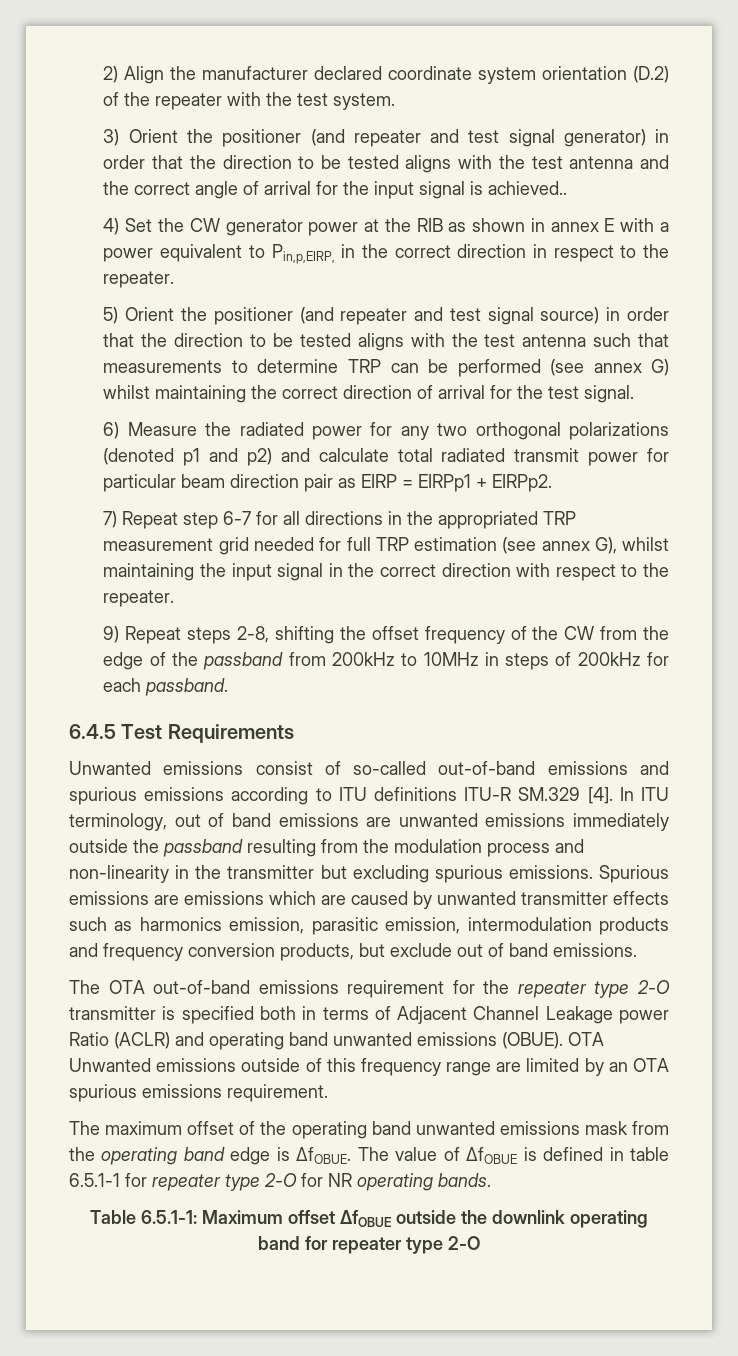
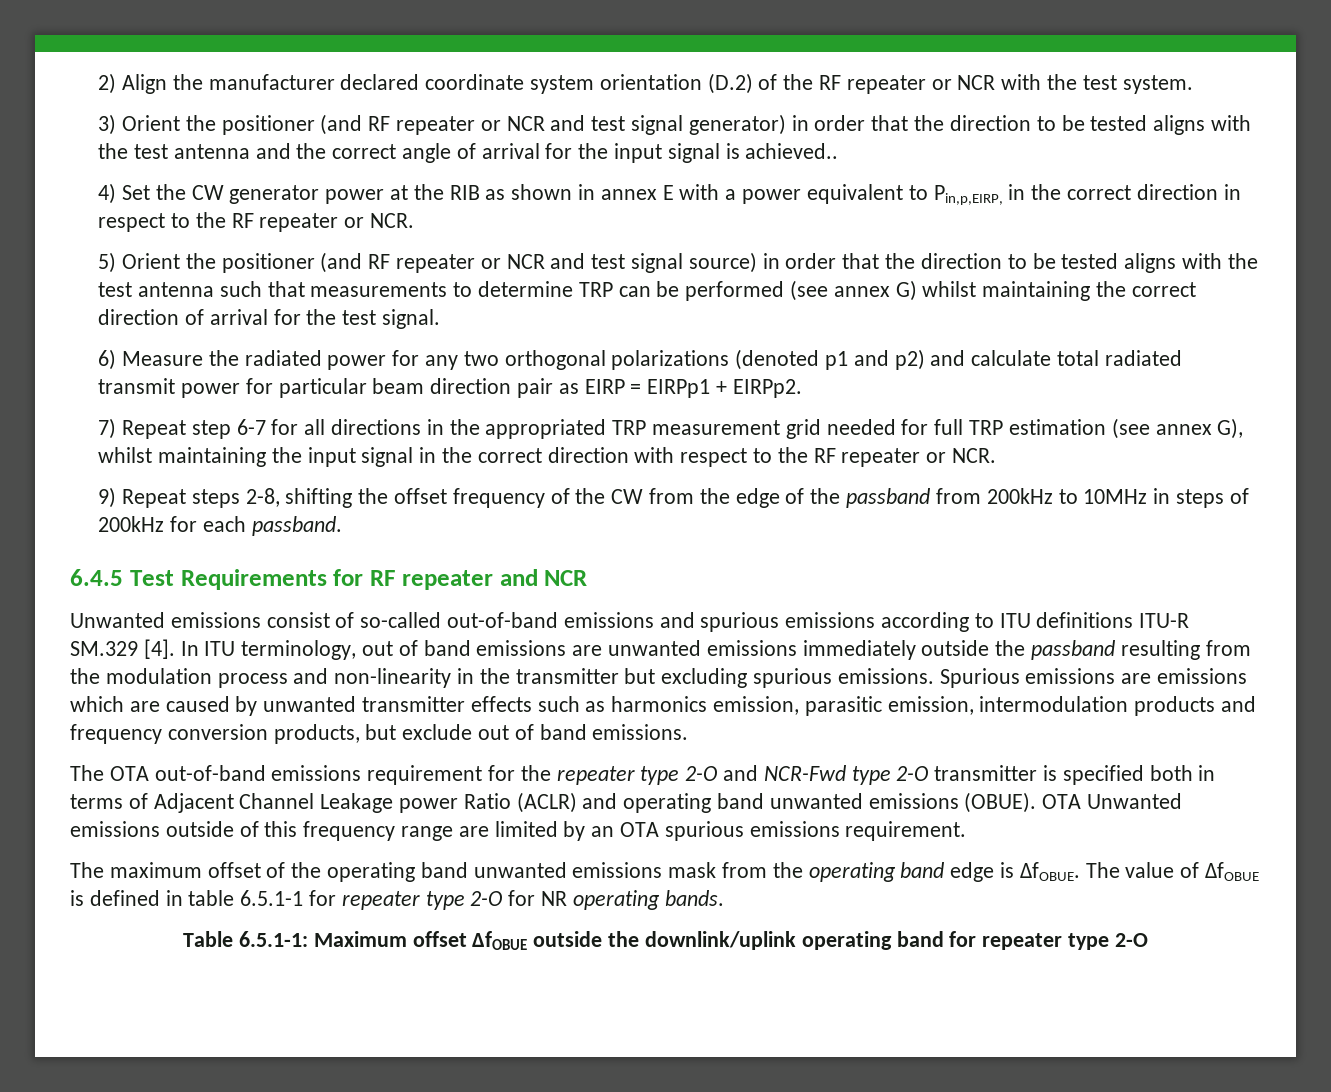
- 2) Align the manufacturer declared coordinate system orientation (D.2) of the repeater with the test system.
+ 2) Align the manufacturer declared coordinate system orientation (D.2) of the RF repeater or NCR with the test system.
- 3) Orient the positioner (and repeater and test signal generator) in order that the direction to be tested aligns with the test antenna and the correct angle of arrival for the input signal is achieved..
+ 3) Orient the positioner (and RF repeater or NCR and test signal generator) in order that the direction to be tested aligns with the test antenna and the correct angle of arrival for the input signal is achieved..
- 4) Set the CW generator power at the RIB as shown in annex E with a power equivalent to Pin,p,EIRP, in the correct direction in respect to the repeater.
+ 4) Set the CW generator power at the RIB as shown in annex E with a power equivalent to Pin,p,EIRP, in the correct direction in respect to the RF repeater or NCR.
- 5) Orient the positioner (and repeater and test signal source) in order that the direction to be tested aligns with the test antenna such that measurements to determine TRP can be performed (see annex G) whilst maintaining the correct direction of arrival for the test signal.
+ 5) Orient the positioner (and RF repeater or NCR and test signal source) in order that the direction to be tested aligns with the test antenna such that measurements to determine TRP can be performed (see annex G) whilst maintaining the correct direction of arrival for the test signal.
- 7) Repeat step 6-7 for all directions in the appropriated TRP measurement grid needed for full TRP estimation (see annex G), whilst maintaining the input signal in the correct direction with respect to the repeater.
+ 7) Repeat step 6-7 for all directions in the appropriated TRP measurement grid needed for full TRP estimation (see annex G), whilst maintaining the input signal in the correct direction with respect to the RF repeater or NCR.
- 6.4.5 Test Requirements
+ 6.4.5 Test Requirements for RF repeater and NCR
- The OTA out-of-band emissions requirement for the repeater type 2-O transmitter is specified both in terms of Adjacent Channel Leakage power Ratio (ACLR) and operating band unwanted emissions (OBUE).
+ The OTA out-of-band emissions requirement for the repeater type 2-O and NCR-Fwd type 2-O transmitter is specified both in terms of Adjacent Channel Leakage power Ratio (ACLR) and operating band unwanted emissions (OBUE).
- Table 6.5.1-1: Maximum offset ΔfOBUE outside the downlink operating band for repeater type 2-O
+ Table 6.5.1-1: Maximum offset ΔfOBUE outside the downlink/uplink operating band for repeater type 2-O

